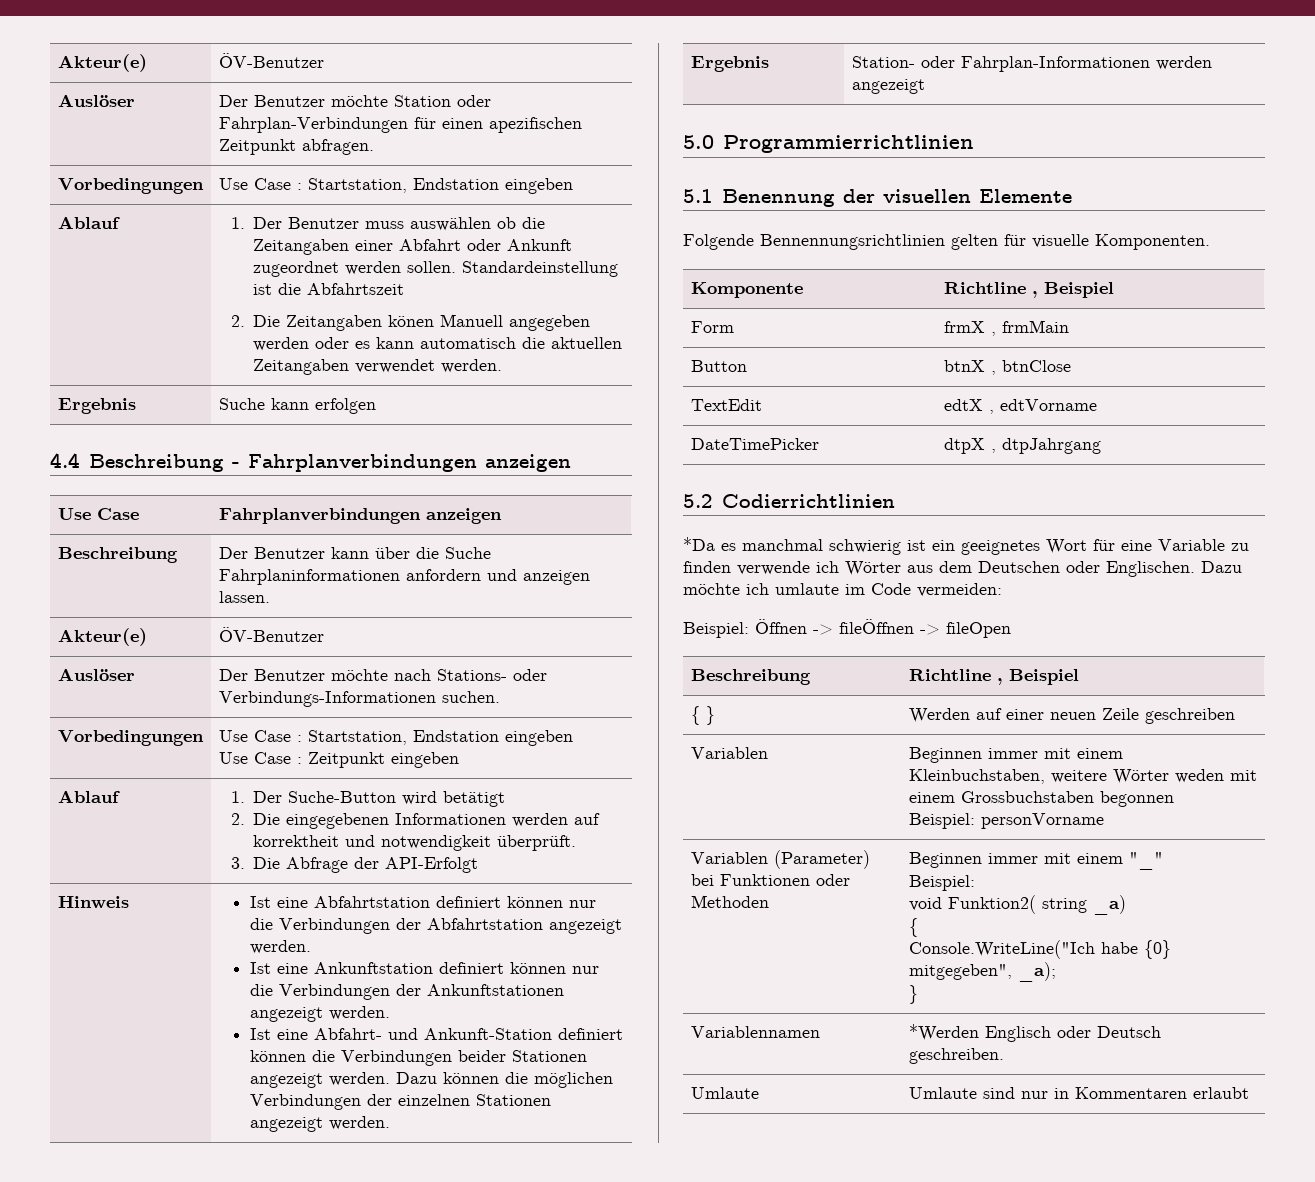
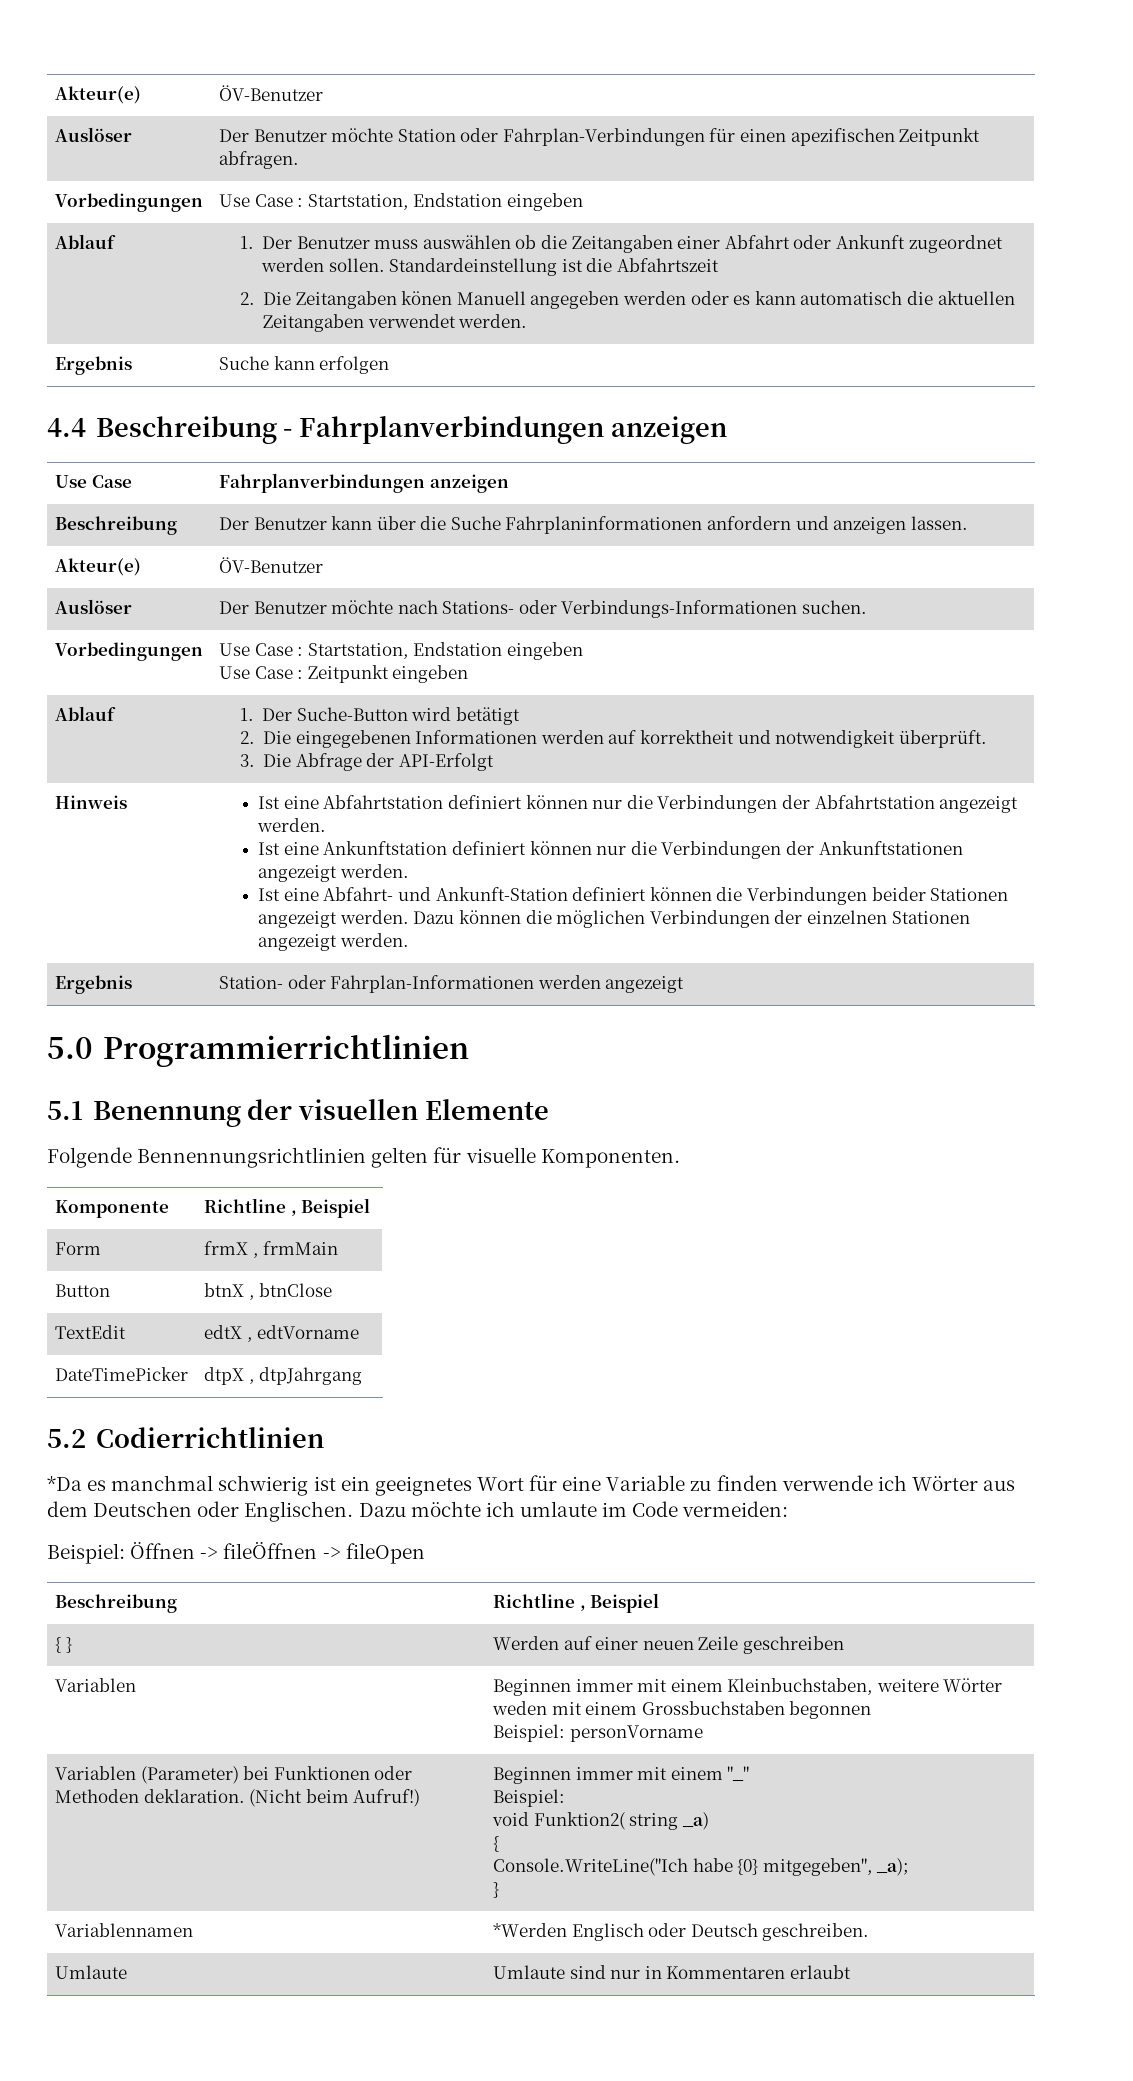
- Variablen (Parameter) bei Funktionen oder Methoden | Beginnen immer mit einem "_"
+ Variablen (Parameter) bei Funktionen oder Methoden deklaration. (Nicht beim Aufruf!) | Beginnen immer mit einem "_"

